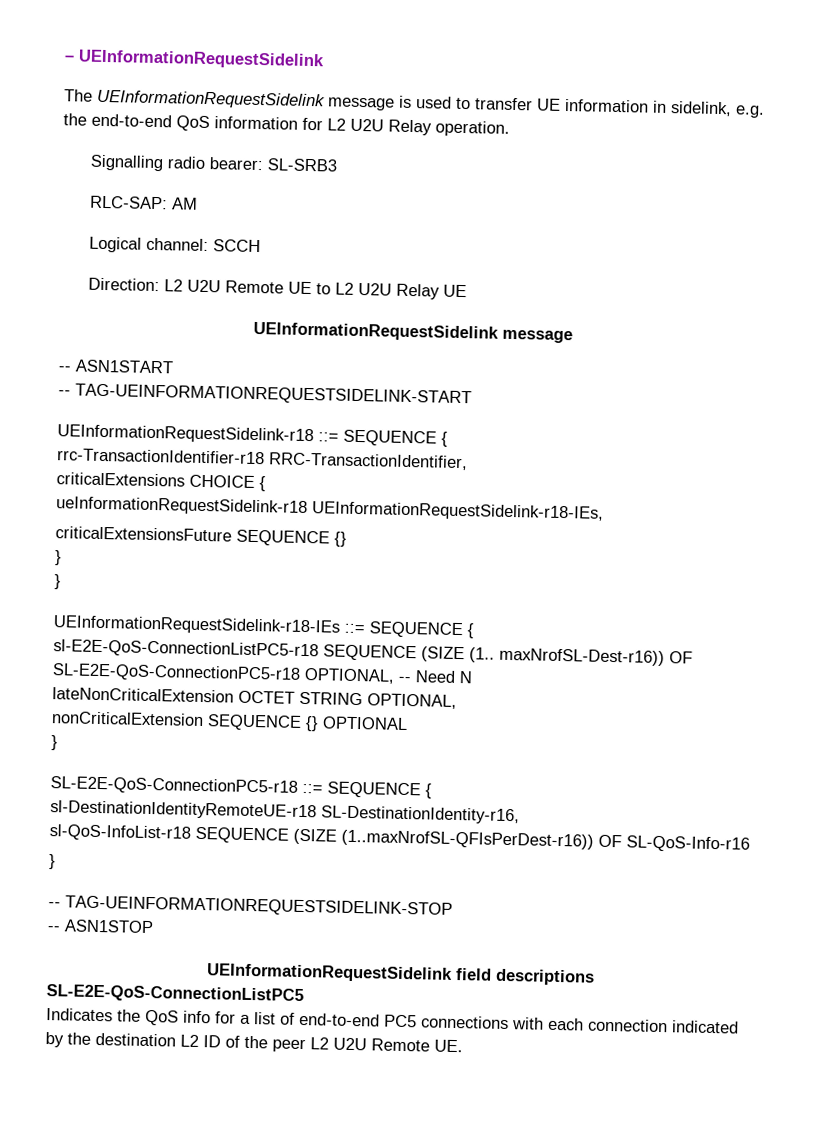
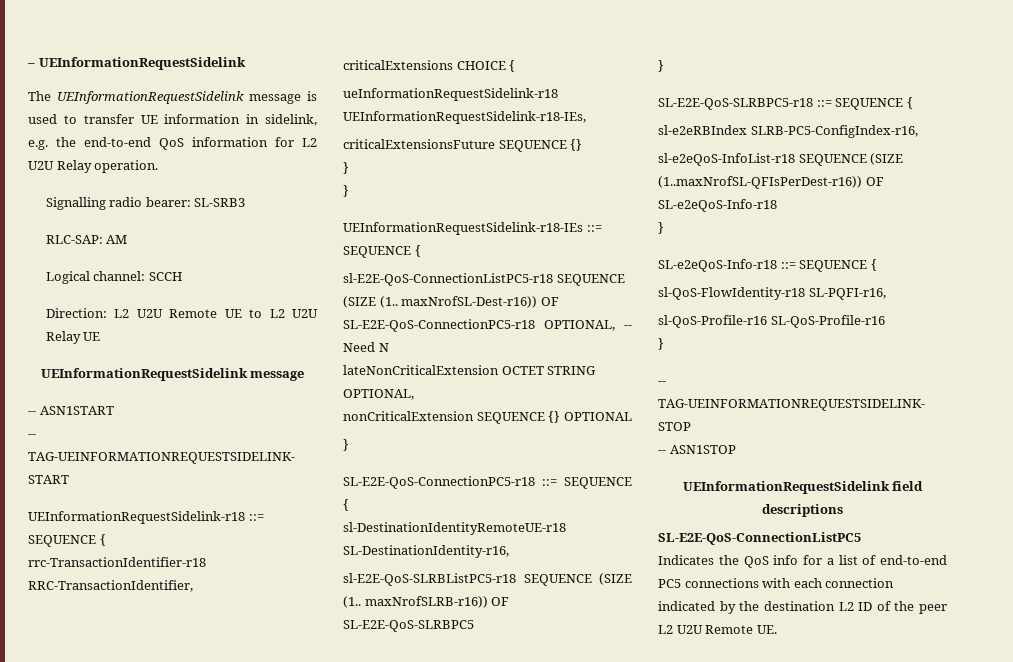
- sl-QoS-InfoList-r18 SEQUENCE (SIZE (1..maxNrofSL-QFIsPerDest-r16)) OF SL-QoS-Info-r16
+ sl-E2E-QoS-SLRBListPC5-r18 SEQUENCE (SIZE (1.. maxNrofSLRB-r16)) OF SL-E2E-QoS-SLRBPC5
+ }
+ SL-E2E-QoS-SLRBPC5-r18 ::= SEQUENCE {
+ sl-e2eRBIndex SLRB-PC5-ConfigIndex-r16,
+ sl-e2eQoS-InfoList-r18 SEQUENCE (SIZE (1..maxNrofSL-QFIsPerDest-r16)) OF SL-e2eQoS-Info-r18
+ }
+ SL-e2eQoS-Info-r18 ::= SEQUENCE {
+ sl-QoS-FlowIdentity-r18 SL-PQFI-r16,
+ sl-QoS-Profile-r16 SL-QoS-Profile-r16

